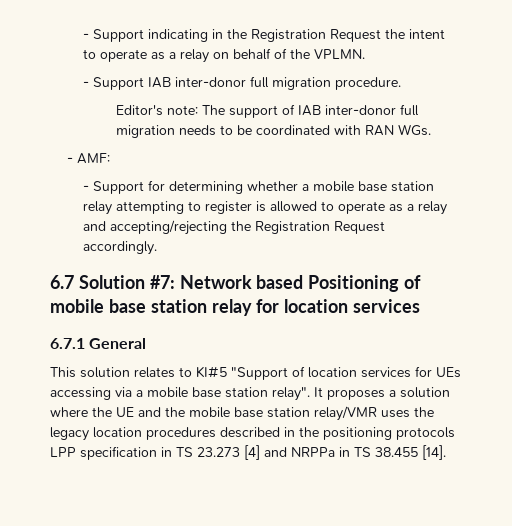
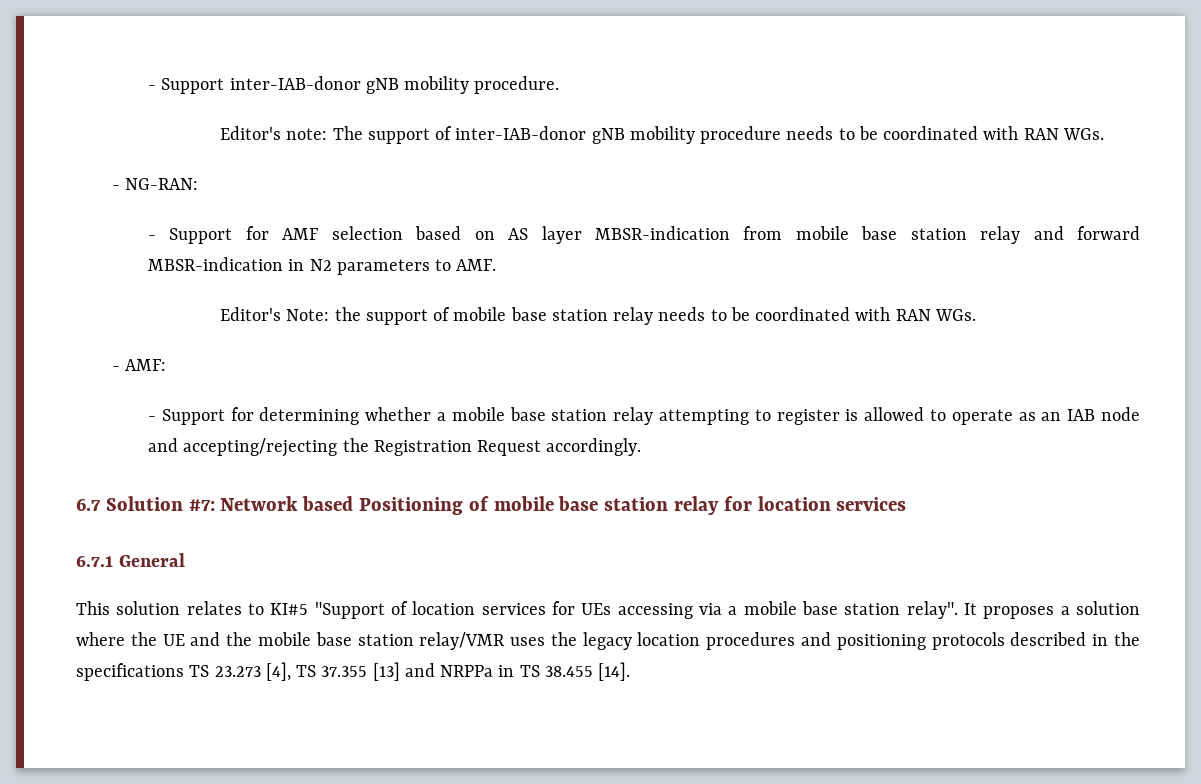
- - Support indicating in the Registration Request the intent to operate as a relay on behalf of the VPLMN.
- - Support IAB inter-donor full migration procedure.
+ - Support inter-IAB-donor gNB mobility procedure.
- Editor's note: The support of IAB inter-donor full migration needs to be coordinated with RAN WGs.
+ Editor's note: The support of inter-IAB-donor gNB mobility procedure needs to be coordinated with RAN WGs.
+ - NG-RAN:
+ - Support for AMF selection based on AS layer MBSR-indication from mobile base station relay and forward MBSR-indication in N2 parameters to AMF.
+ Editor's Note: the support of mobile base station relay needs to be coordinated with RAN WGs.
- - Support for determining whether a mobile base station relay attempting to register is allowed to operate as a relay and accepting/rejecting the Registration Request accordingly.
+ - Support for determining whether a mobile base station relay attempting to register is allowed to operate as an IAB node and accepting/rejecting the Registration Request accordingly.
- It proposes a solution where the UE and the mobile base station relay/VMR uses the legacy location procedures described in the positioning protocols LPP specification in TS 23.273 [4] and NRPPa in TS 38.455 [14].
+ It proposes a solution where the UE and the mobile base station relay/VMR uses the legacy location procedures and positioning protocols described in the specifications TS 23.273 [4], TS 37.355 [13] and NRPPa in TS 38.455 [14].

